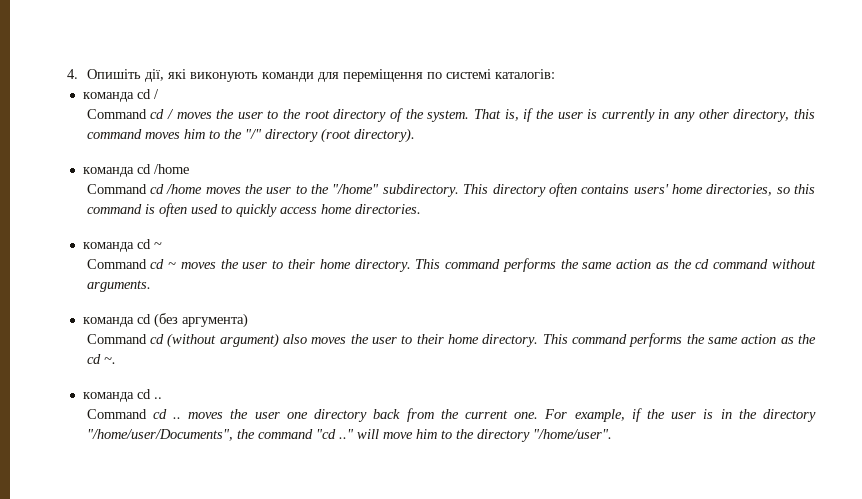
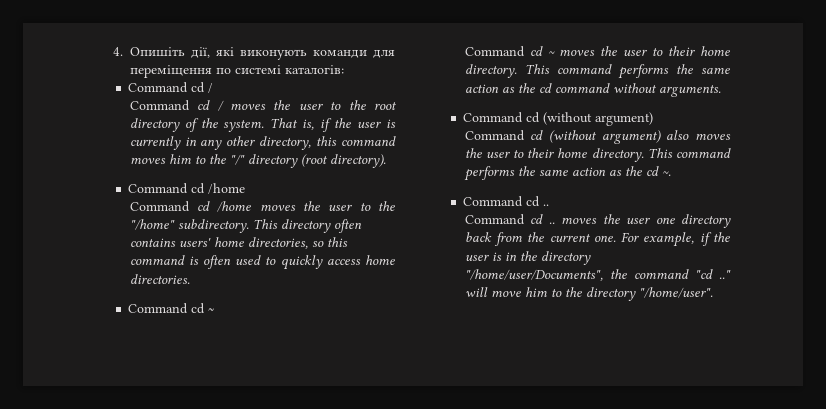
  4. Опишіть дії, які виконують команди для переміщення по системі каталогів:
- команда cd /
+ Command cd /
  That is, if the user is currently in any other directory, this command moves him to the "/" directory (root directory).
- команда cd /home
+ Command cd /home
  This directory often contains users' home directories, so this command is often used to quickly access home directories.
- команда cd ~
+ Command cd ~
  This command performs the same action as the cd command without arguments.
- команда cd (без аргумента)
+ Command cd (without argument)
  This command performs the same action as the cd ~.
- команда cd ..
+ Command cd ..

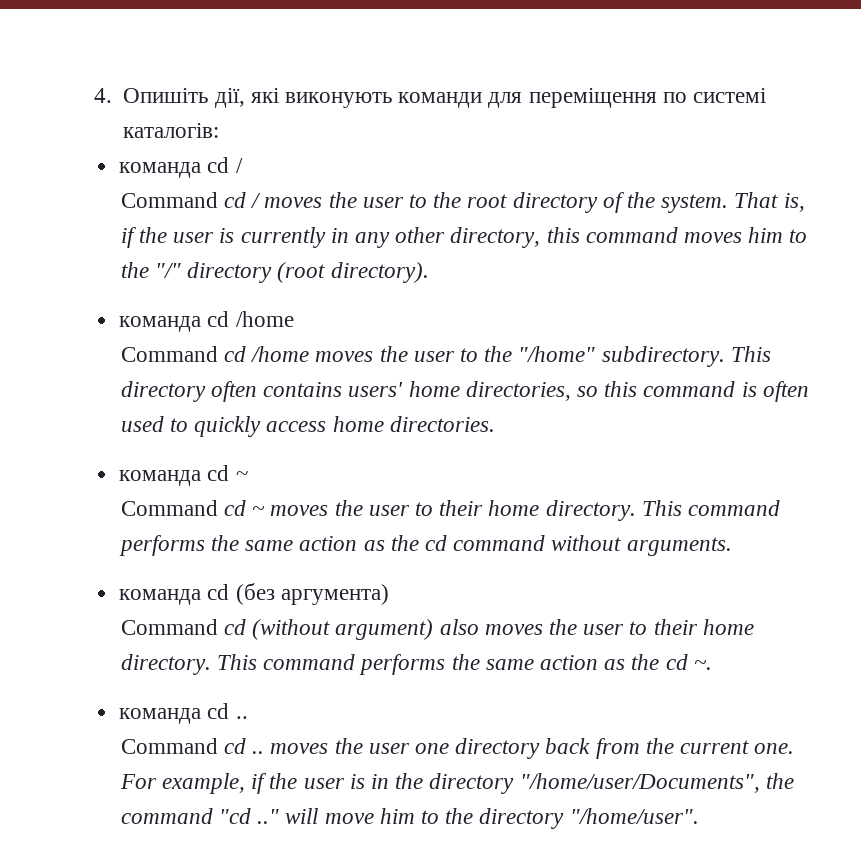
  4. Опишіть дії, які виконують команди для переміщення по системі каталогів:
- Command cd /
+ команда cd /
  That is, if the user is currently in any other directory, this command moves him to the "/" directory (root directory).
- Command cd /home
+ команда cd /home
  This directory often contains users' home directories, so this command is often used to quickly access home directories.
- Command cd ~
+ команда cd ~
  This command performs the same action as the cd command without arguments.
- Command cd (without argument)
+ команда cd (без аргумента)
  This command performs the same action as the cd ~.
- Command cd ..
+ команда cd ..

